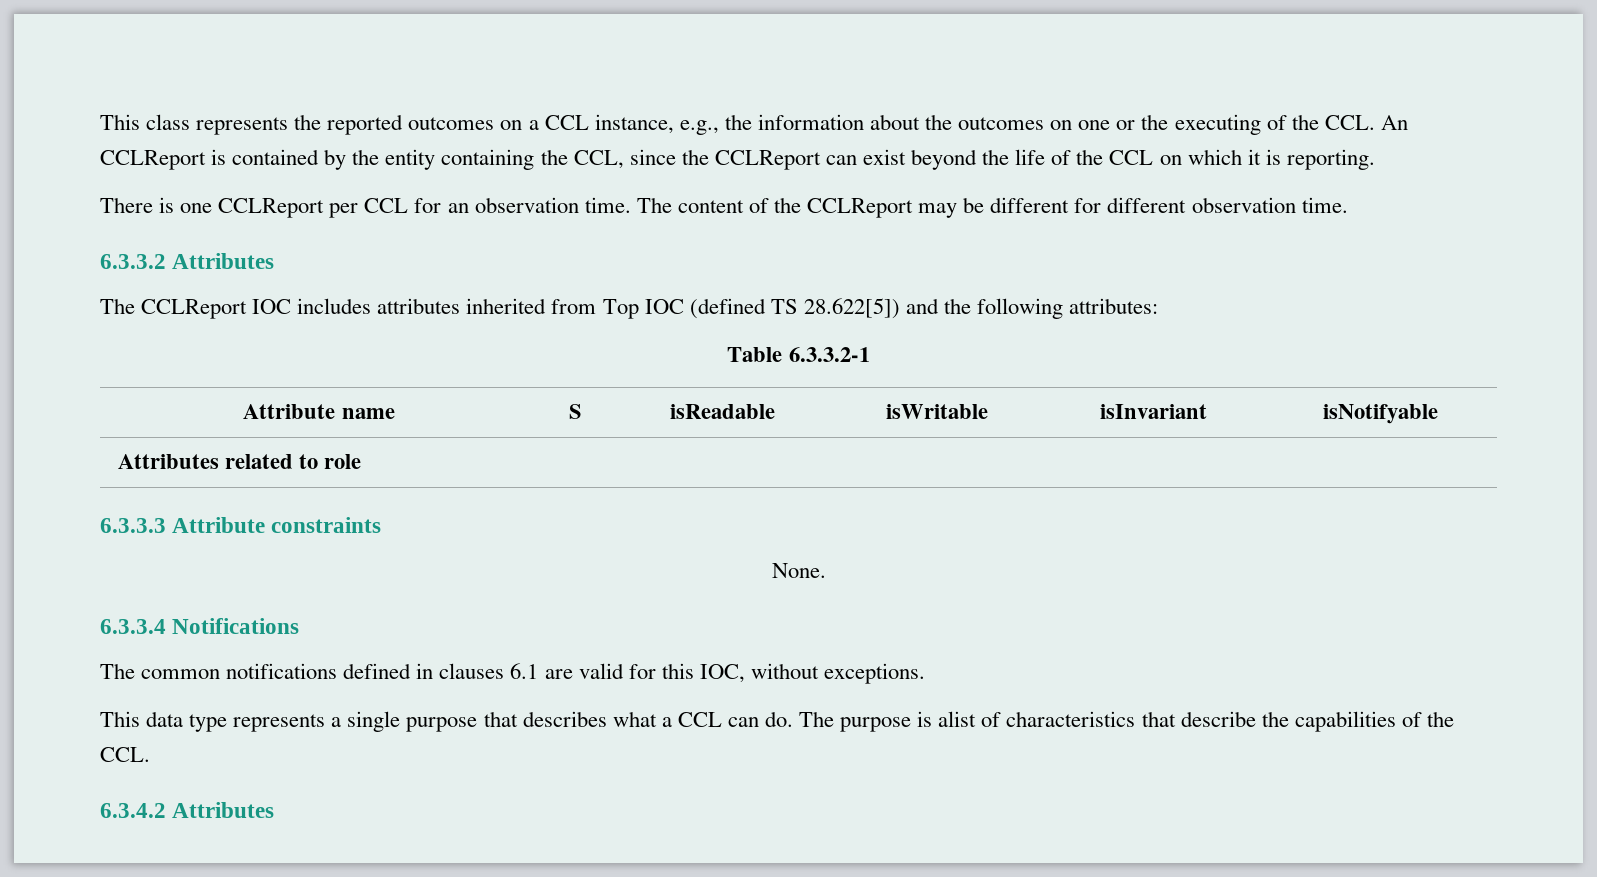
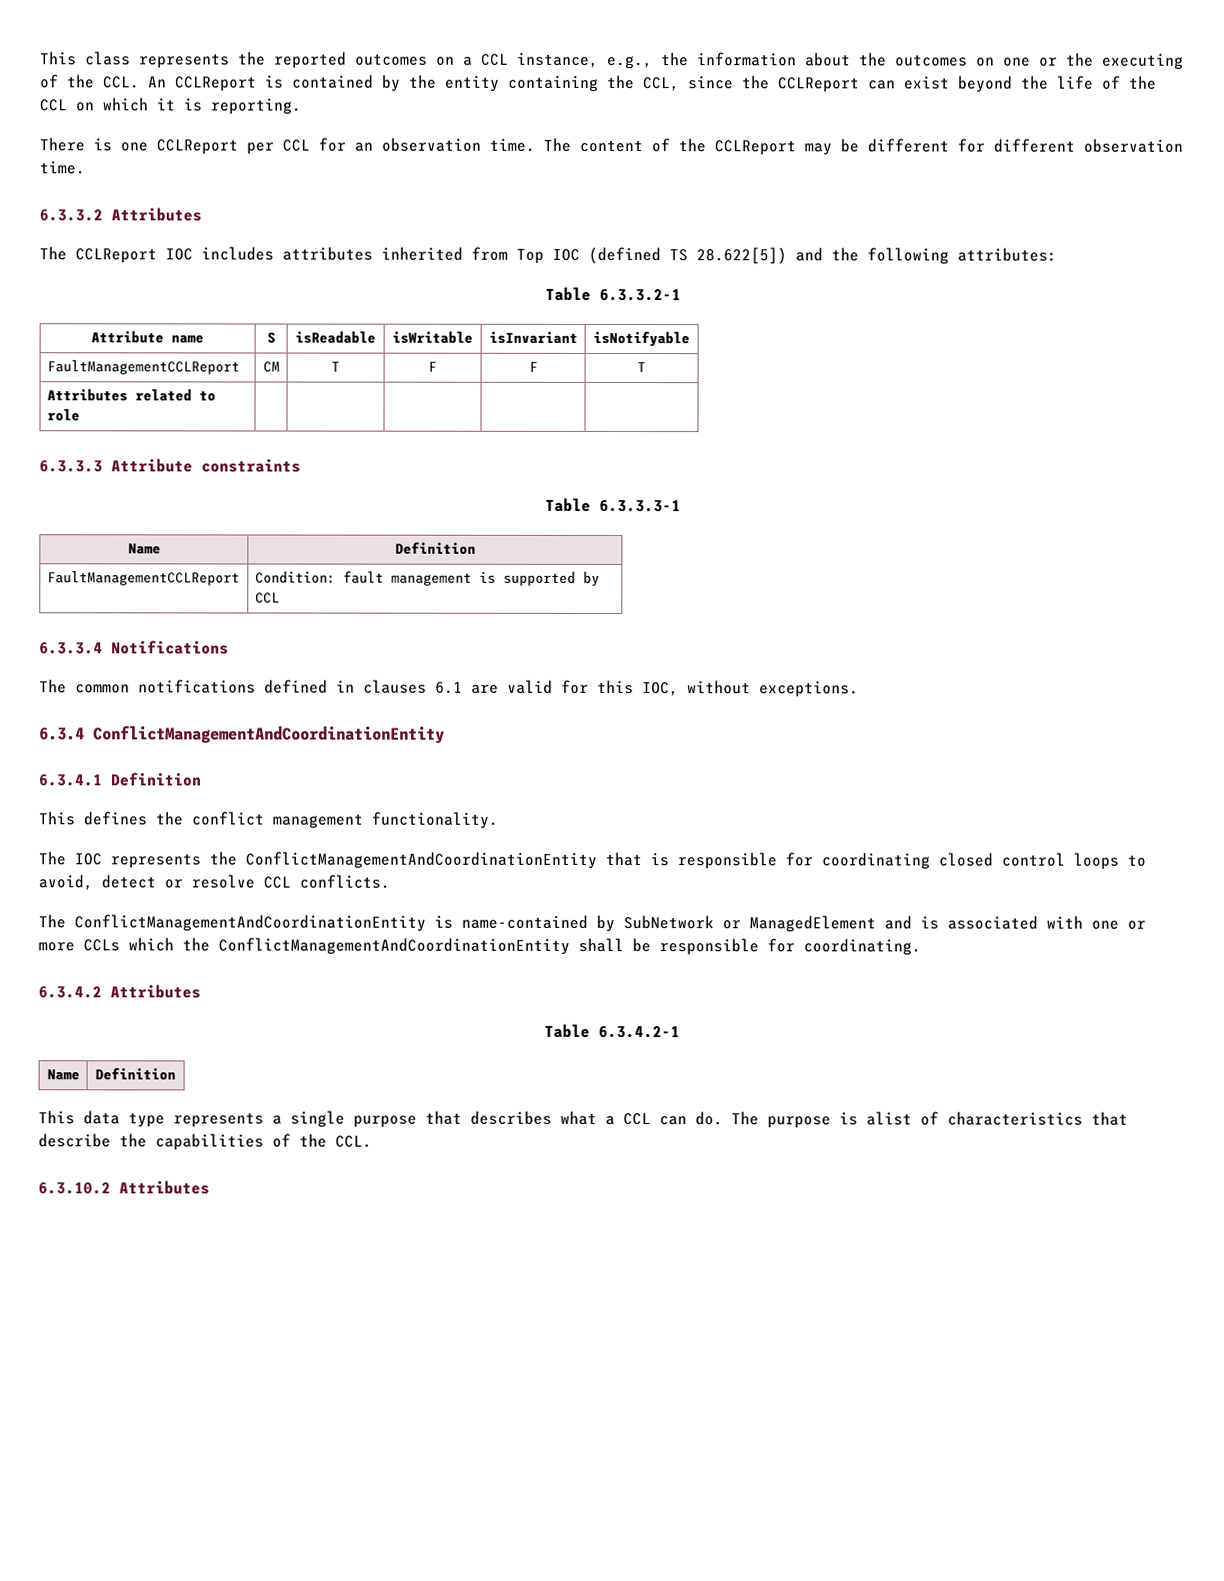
+ FaultManagementCCLReport | CM | T | F | F | T
- None.
+ Table 6.3.3.3-1
+ Name | Definition
+ FaultManagementCCLReport | Condition: fault management is supported by CCL
+ 6.3.4 ConflictManagementAndCoordinationEntity
+ 6.3.4.1 Definition
+ This defines the conflict management functionality.
+ The IOC represents the ConflictManagementAndCoordinationEntity that is responsible for coordinating closed control loops to avoid, detect or resolve CCL conflicts.
+ The ConflictManagementAndCoordinationEntity is name-contained by SubNetwork or ManagedElement and is associated with one or more CCLs which the ConflictManagementAndCoordinationEntity shall be responsible for coordinating.
+ 6.3.4.2 Attributes
+ Table 6.3.4.2-1
+ Name | Definition
- 6.3.4.2 Attributes
+ 6.3.10.2 Attributes

